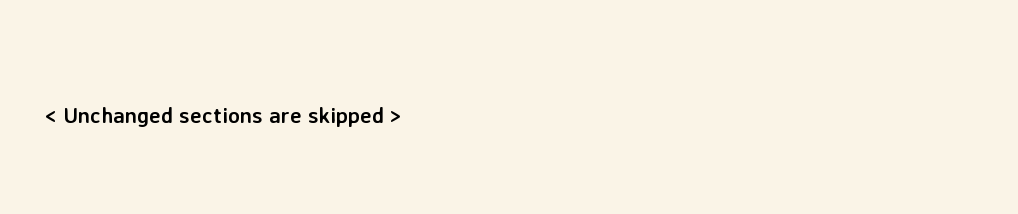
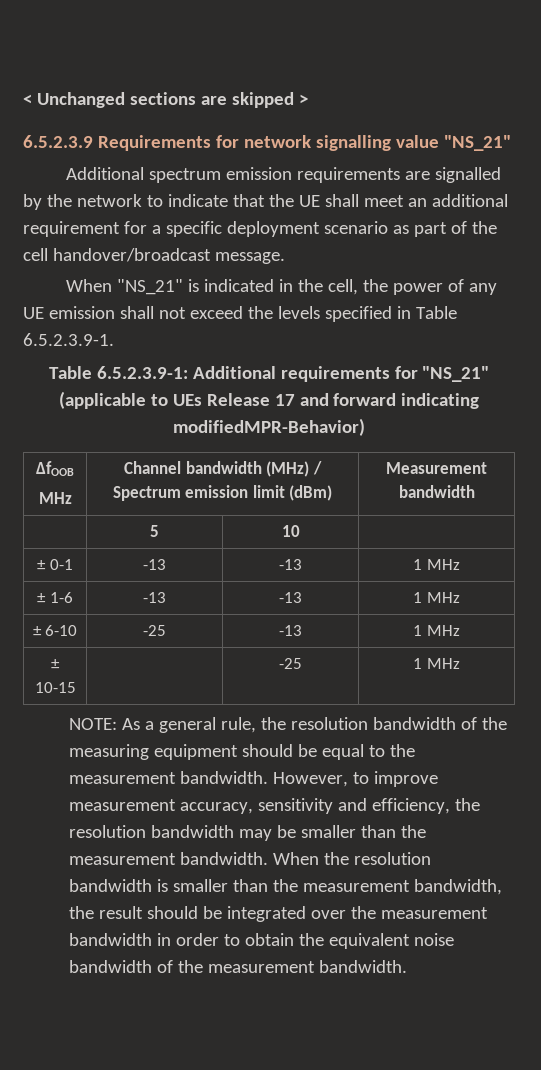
+ 6.5.2.3.9 Requirements for network signalling value "NS_21"
+ Additional spectrum emission requirements are signalled by the network to indicate that the UE shall meet an additional requirement for a specific deployment scenario as part of the cell handover/broadcast message.
+ When "NS_21" is indicated in the cell, the power of any UE emission shall not exceed the levels specified in Table 6.5.2.3.9-1.
+ Table 6.5.2.3.9-1: Additional requirements for "NS_21" (applicable to UEs Release 17 and forward indicating modifiedMPR-Behavior)
+ ΔfOOB
+ MHz | Channel bandwidth (MHz) / Spectrum emission limit (dBm) | Measurement bandwidth
+ | 5 | 10 |
+ ± 0-1 | -13 | -13 | 1 MHz
+ ± 1-6 | -13 | -13 | 1 MHz
+ ± 6-10 | -25 | -13 | 1 MHz
+ ± 10-15 | | -25 | 1 MHz
+ NOTE: As a general rule, the resolution bandwidth of the measuring equipment should be equal to the measurement bandwidth. However, to improve measurement accuracy, sensitivity and efficiency, the resolution bandwidth may be smaller than the measurement bandwidth. When the resolution bandwidth is smaller than the measurement bandwidth, the result should be integrated over the measurement bandwidth in order to obtain the equivalent noise bandwidth of the measurement bandwidth.

